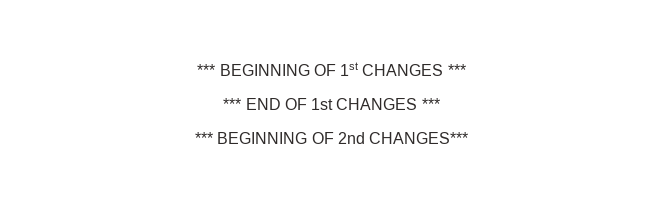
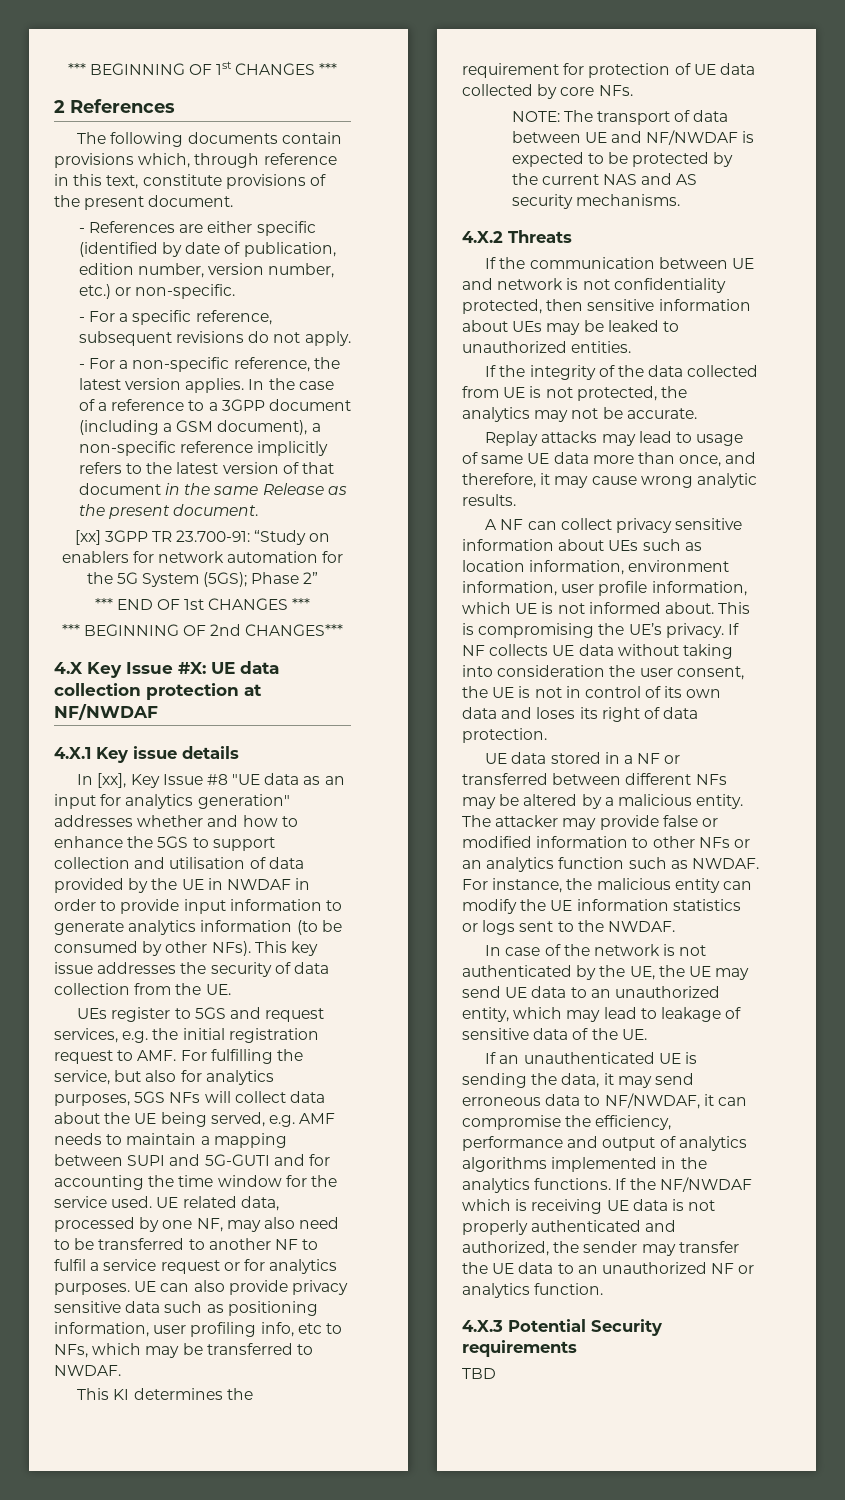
+ 2 References
+ The following documents contain provisions which, through reference in this text, constitute provisions of the present document.
+ - References are either specific (identified by date of publication, edition number, version number, etc.) or non-specific.
+ - For a specific reference, subsequent revisions do not apply.
+ - For a non-specific reference, the latest version applies. In the case of a reference to a 3GPP document (including a GSM document), a non-specific reference implicitly refers to the latest version of that document in the same Release as the present document.
+ [xx] 3GPP TR 23.700-91: “Study on enablers for network automation for the 5G System (5GS); Phase 2”
+ 4.X Key Issue #X: UE data collection protection at NF/NWDAF
+ 4.X.1 Key issue details
+ In [xx], Key Issue #8 "UE data as an input for analytics generation" addresses whether and how to enhance the 5GS to support collection and utilisation of data provided by the UE in NWDAF in order to provide input information to generate analytics information (to be consumed by other NFs). This key issue addresses the security of data collection from the UE.
+ UEs register to 5GS and request services, e.g. the initial registration request to AMF. For fulfilling the service, but also for analytics purposes, 5GS NFs will collect data about the UE being served, e.g. AMF needs to maintain a mapping between SUPI and 5G-GUTI and for accounting the time window for the service used. UE related data, processed by one NF, may also need to be transferred to another NF to fulfil a service request or for analytics purposes. UE can also provide privacy sensitive data such as positioning information, user profiling info, etc to NFs, which may be transferred to NWDAF.
+ This KI determines the requirement for protection of UE data collected by core NFs.
+ NOTE: The transport of data between UE and NF/NWDAF is expected to be protected by the current NAS and AS security mechanisms.
+ 4.X.2 Threats
+ If the communication between UE and network is not confidentiality protected, then sensitive information about UEs may be leaked to unauthorized entities.
+ If the integrity of the data collected from UE is not protected, the analytics may not be accurate.
+ Replay attacks may lead to usage of same UE data more than once, and therefore, it may cause wrong analytic results.
+ A NF can collect privacy sensitive information about UEs such as location information, environment information, user profile information, which UE is not informed about. This is compromising the UE’s privacy. If NF collects UE data without taking into consideration the user consent, the UE is not in control of its own data and loses its right of data protection.
+ UE data stored in a NF or transferred between different NFs may be altered by a malicious entity. The attacker may provide false or modified information to other NFs or an analytics function such as NWDAF. For instance, the malicious entity can modify the UE information statistics or logs sent to the NWDAF.
+ In case of the network is not authenticated by the UE, the UE may send UE data to an unauthorized entity, which may lead to leakage of sensitive data of the UE.
+ If an unauthenticated UE is sending the data, it may send erroneous data to NF/NWDAF, it can compromise the efficiency, performance and output of analytics algorithms implemented in the analytics functions. If the NF/NWDAF which is receiving UE data is not properly authenticated and authorized, the sender may transfer the UE data to an unauthorized NF or analytics function.
+ 4.X.3 Potential Security requirements
+ TBD

